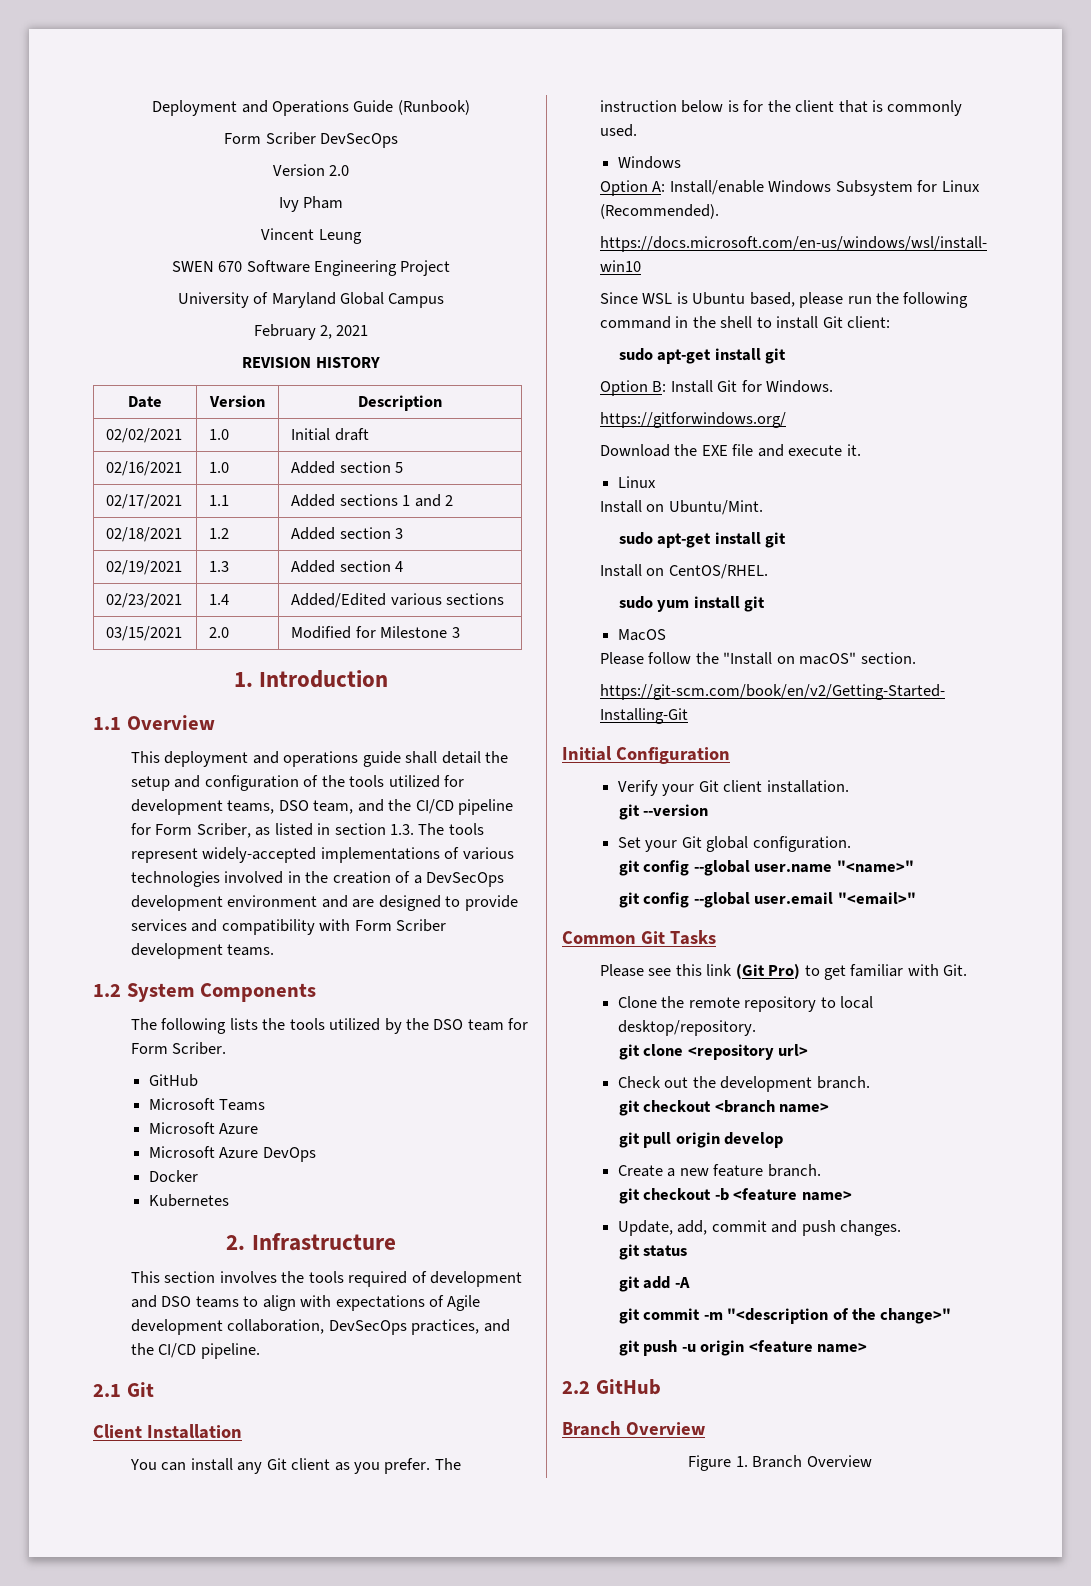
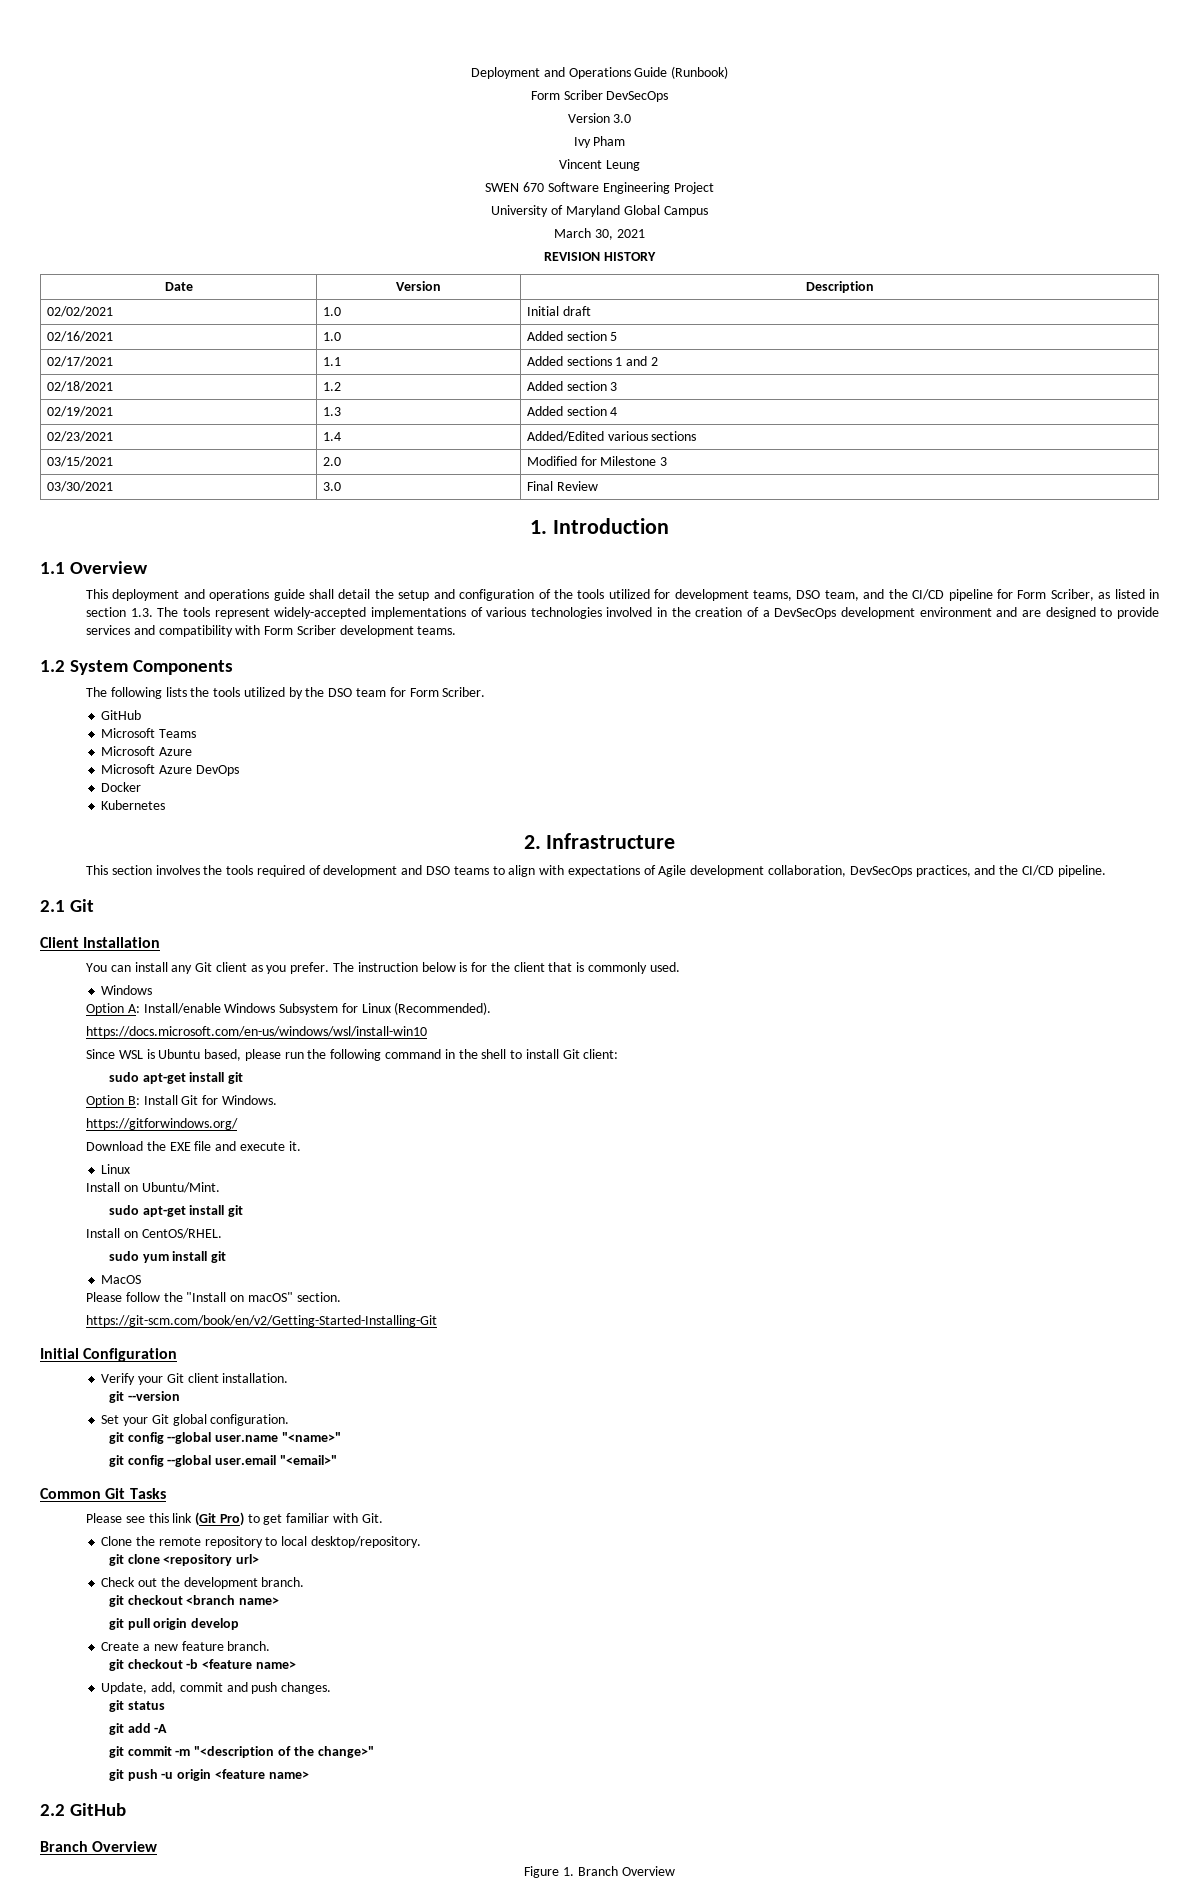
- Version 2.0
+ Version 3.0
- February 2, 2021
+ March 30, 2021
+ 03/30/2021 | 3.0 | Final Review

